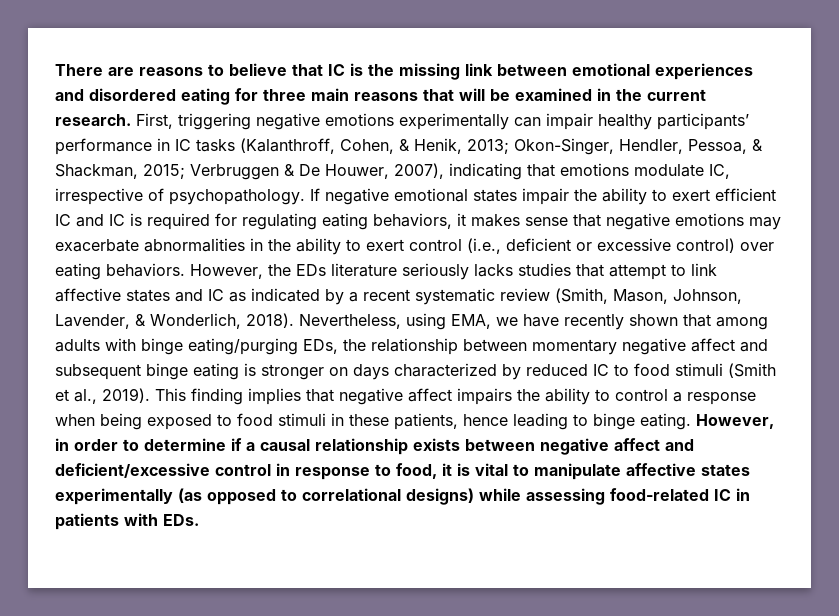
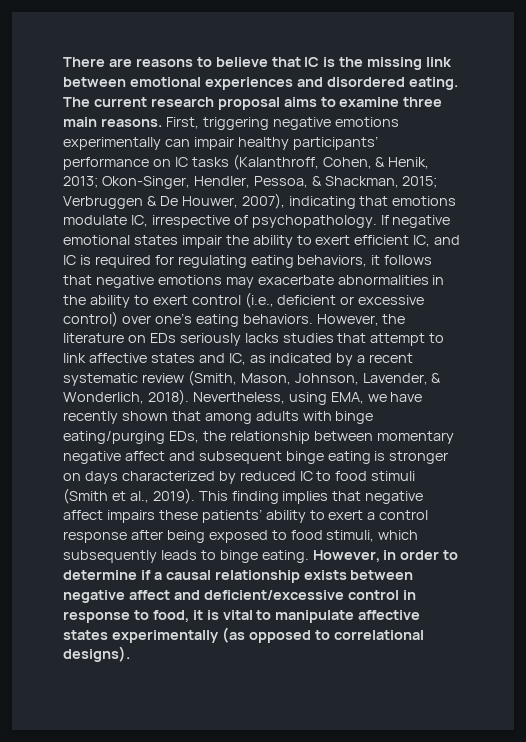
- There are reasons to believe that IC is the missing link between emotional experiences and disordered eating for three main reasons that will be examined in the current research.
+ There are reasons to believe that IC is the missing link between emotional experiences and disordered eating. The current research proposal aims to examine three main reasons.
- First, triggering negative emotions experimentally can impair healthy participants’ performance in IC tasks (Kalanthroff, Cohen, & Henik, 2013; Okon-Singer, Hendler, Pessoa, & Shackman, 2015; Verbruggen & De Houwer, 2007), indicating that emotions modulate IC, irrespective of psychopathology.
+ First, triggering negative emotions experimentally can impair healthy participants’ performance on IC tasks (Kalanthroff, Cohen, & Henik, 2013; Okon-Singer, Hendler, Pessoa, & Shackman, 2015; Verbruggen & De Houwer, 2007), indicating that emotions modulate IC, irrespective of psychopathology.
- If negative emotional states impair the ability to exert efficient IC and IC is required for regulating eating behaviors, it makes sense that negative emotions may exacerbate abnormalities in the ability to exert control (i.e., deficient or excessive control) over eating behaviors.
+ If negative emotional states impair the ability to exert efficient IC, and IC is required for regulating eating behaviors, it follows that negative emotions may exacerbate abnormalities in the ability to exert control (i.e., deficient or excessive control) over one’s eating behaviors.
- However, the EDs literature seriously lacks studies that attempt to link affective states and IC as indicated by a recent systematic review (Smith, Mason, Johnson, Lavender, & Wonderlich, 2018).
+ However, the literature on EDs seriously lacks studies that attempt to link affective states and IC, as indicated by a recent systematic review (Smith, Mason, Johnson, Lavender, & Wonderlich, 2018).
- This finding implies that negative affect impairs the ability to control a response when being exposed to food stimuli in these patients, hence leading to binge eating.
+ This finding implies that negative affect impairs these patients’ ability to exert a control response after being exposed to food stimuli, which subsequently leads to binge eating.
- However, in order to determine if a causal relationship exists between negative affect and deficient/excessive control in response to food, it is vital to manipulate affective states experimentally (as opposed to correlational designs) while assessing food-related IC in patients with EDs.
+ However, in order to determine if a causal relationship exists between negative affect and deficient/excessive control in response to food, it is vital to manipulate affective states experimentally (as opposed to correlational designs).

